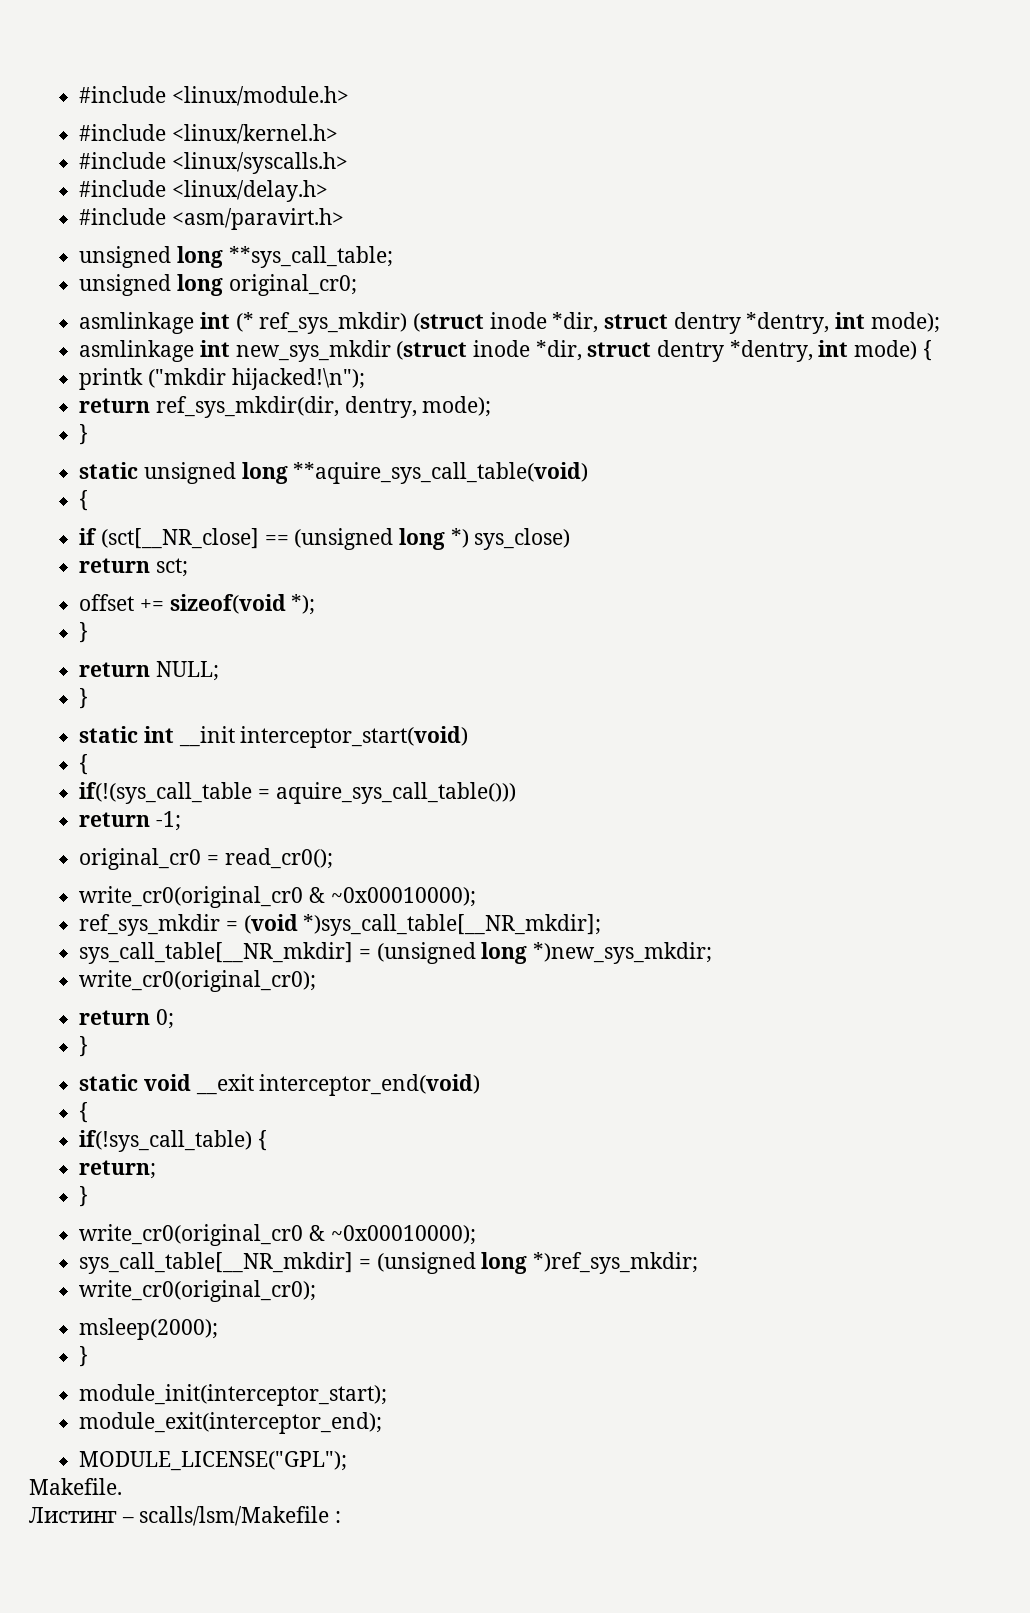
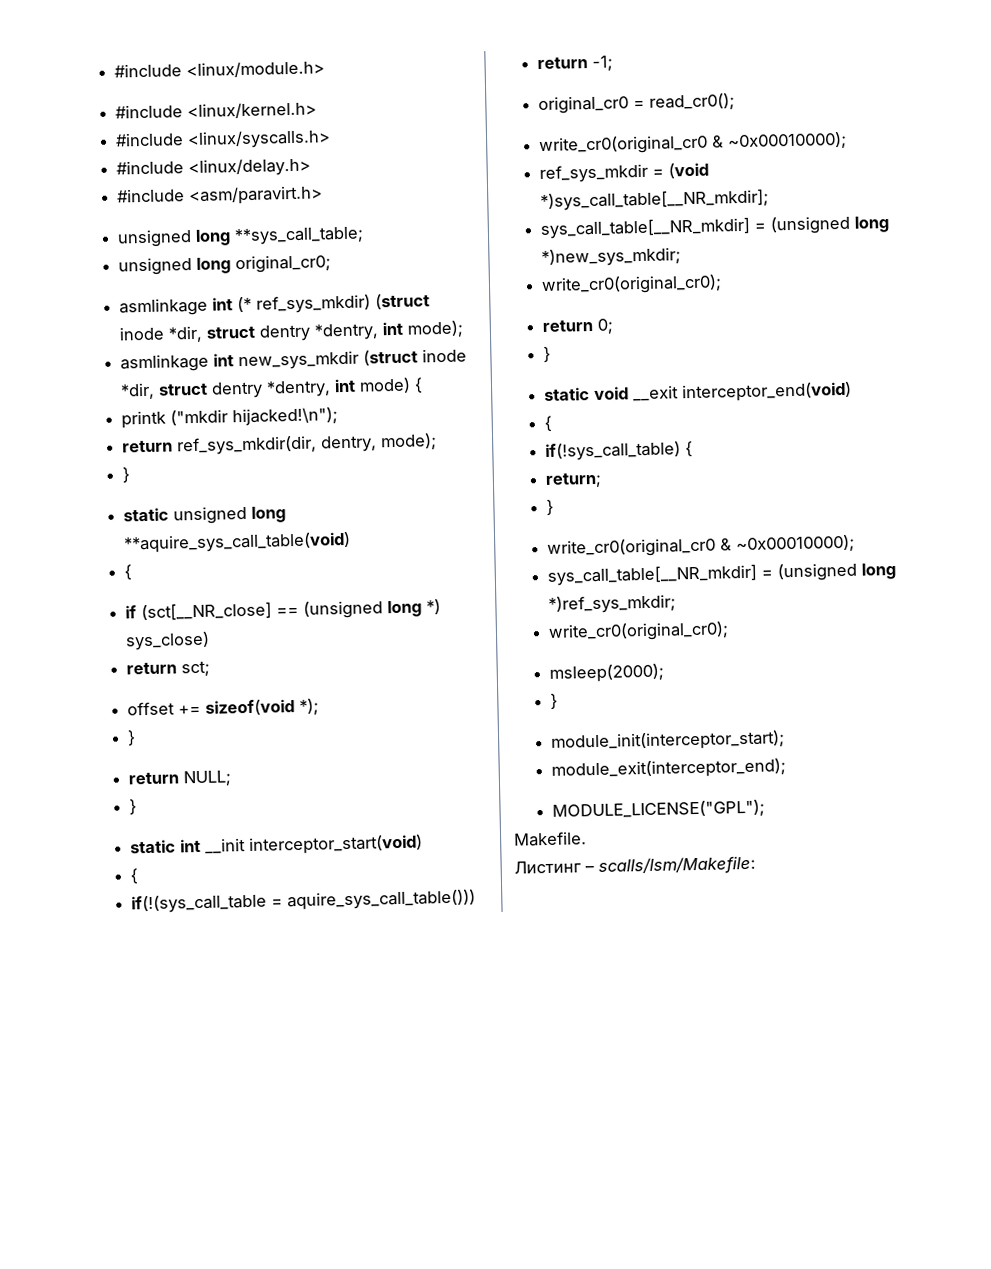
- Листинг – scalls/lsm/Makefile :
+ Листинг – scalls/lsm/Makefile:

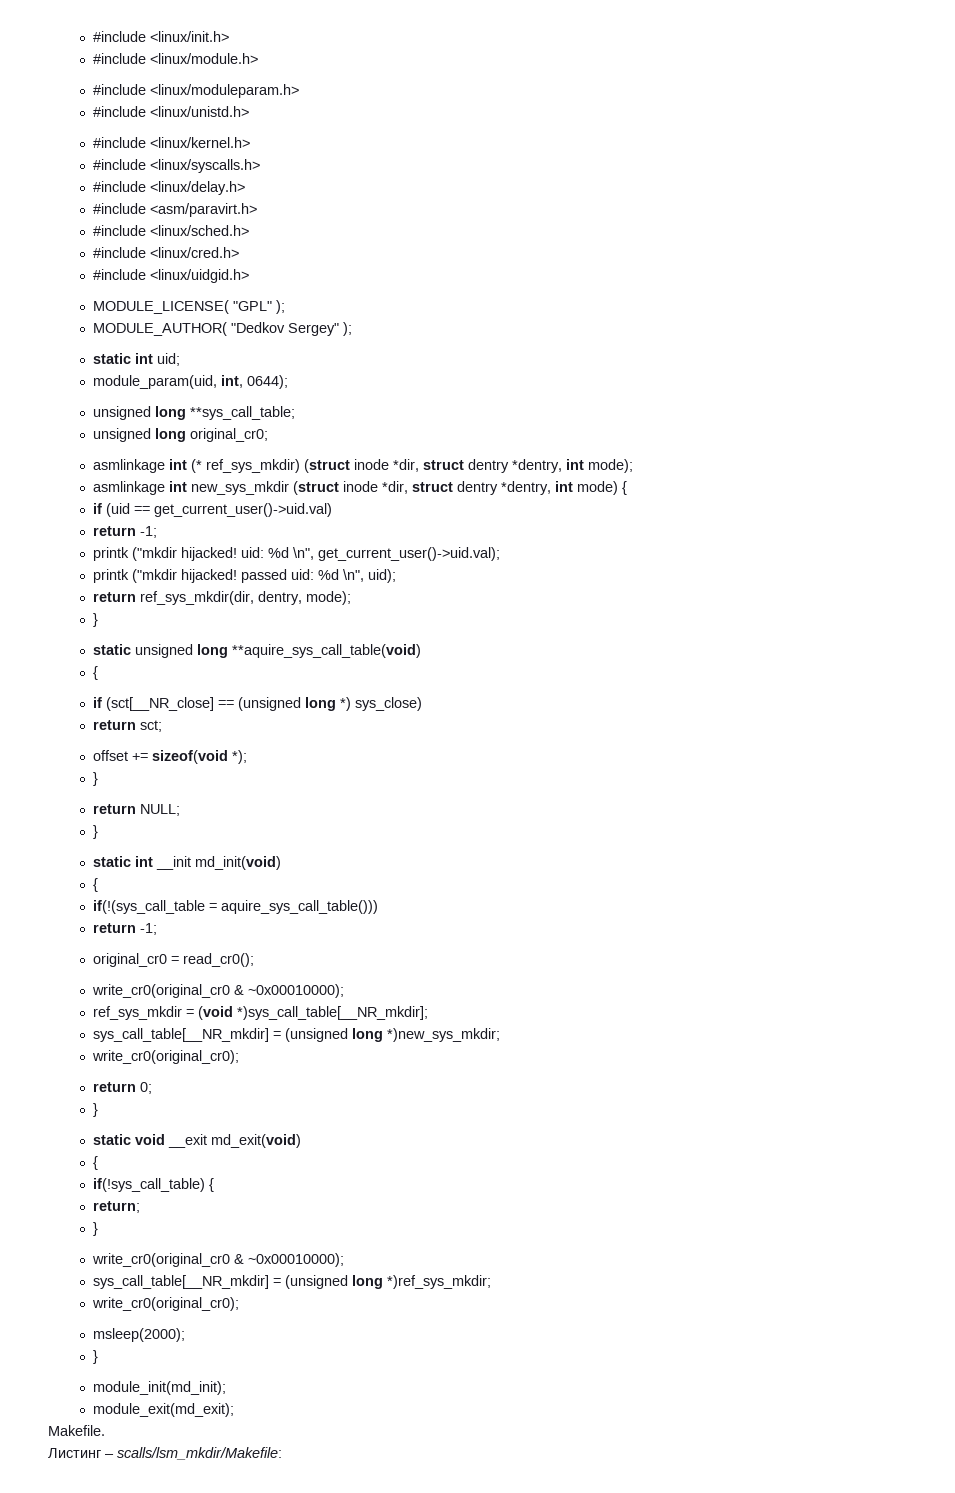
+ #include <linux/init.h>
+ #include <linux/moduleparam.h>
+ #include <linux/unistd.h>
+ #include <linux/sched.h>
+ #include <linux/cred.h>
+ #include <linux/uidgid.h>
+ MODULE_LICENSE( "GPL" );
+ MODULE_AUTHOR( "Dedkov Sergey" );
+ static int uid;
+ module_param(uid, int, 0644);
- printk ("mkdir hijacked!\n");
+ if (uid == get_current_user()->uid.val)
+ return -1;
+ printk ("mkdir hijacked! uid: %d \n", get_current_user()->uid.val);
+ printk ("mkdir hijacked! passed uid: %d \n", uid);
- static int __init interceptor_start(void)
+ static int __init md_init(void)
- static void __exit interceptor_end(void)
+ static void __exit md_exit(void)
- module_init(interceptor_start);
- module_exit(interceptor_end);
- MODULE_LICENSE("GPL");
+ module_init(md_init);
+ module_exit(md_exit);
- Листинг – scalls/lsm/Makefile:
+ Листинг – scalls/lsm_mkdir/Makefile:

